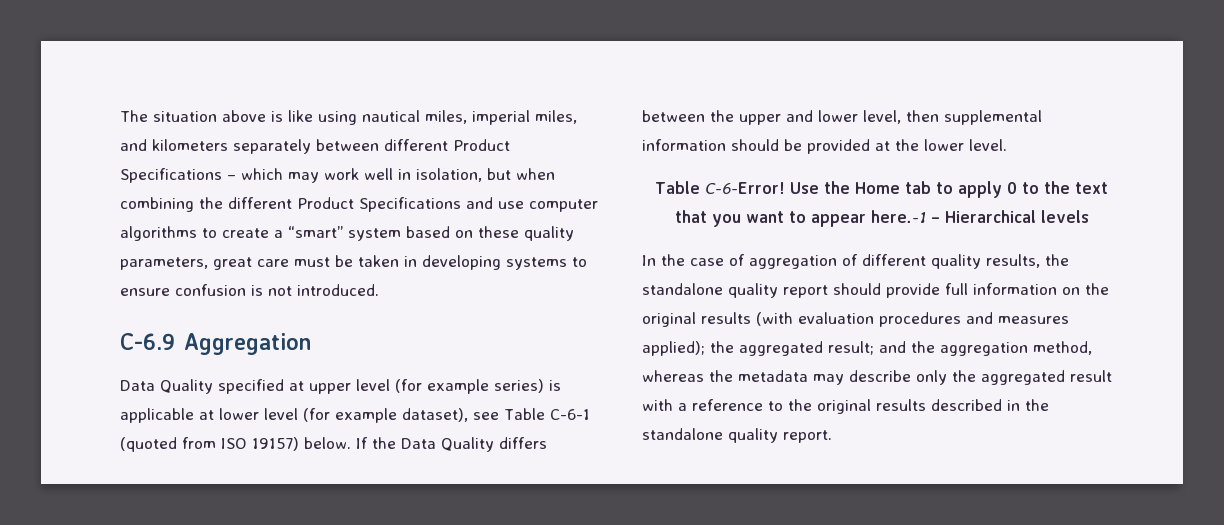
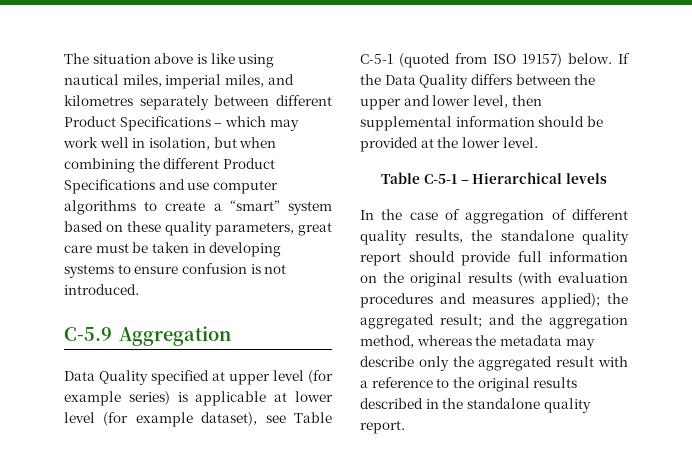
- The situation above is like using nautical miles, imperial miles, and kilometers separately between different Product Specifications – which may work well in isolation, but when combining the different Product Specifications and use computer algorithms to create a “smart” system based on these quality parameters, great care must be taken in developing systems to ensure confusion is not introduced.
+ The situation above is like using nautical miles, imperial miles, and kilometres separately between different Product Specifications – which may work well in isolation, but when combining the different Product Specifications and use computer algorithms to create a “smart” system based on these quality parameters, great care must be taken in developing systems to ensure confusion is not introduced.
- C-6.9 Aggregation
+ C-5.9 Aggregation
- Data Quality specified at upper level (for example series) is applicable at lower level (for example dataset), see Table C-6-1 (quoted from ISO 19157) below.
+ Data Quality specified at upper level (for example series) is applicable at lower level (for example dataset), see Table C-5-1 (quoted from ISO 19157) below.
- Table C-6-Error! Use the Home tab to apply 0 to the text that you want to appear here.-1 – Hierarchical levels
+ Table C-5-1 – Hierarchical levels

